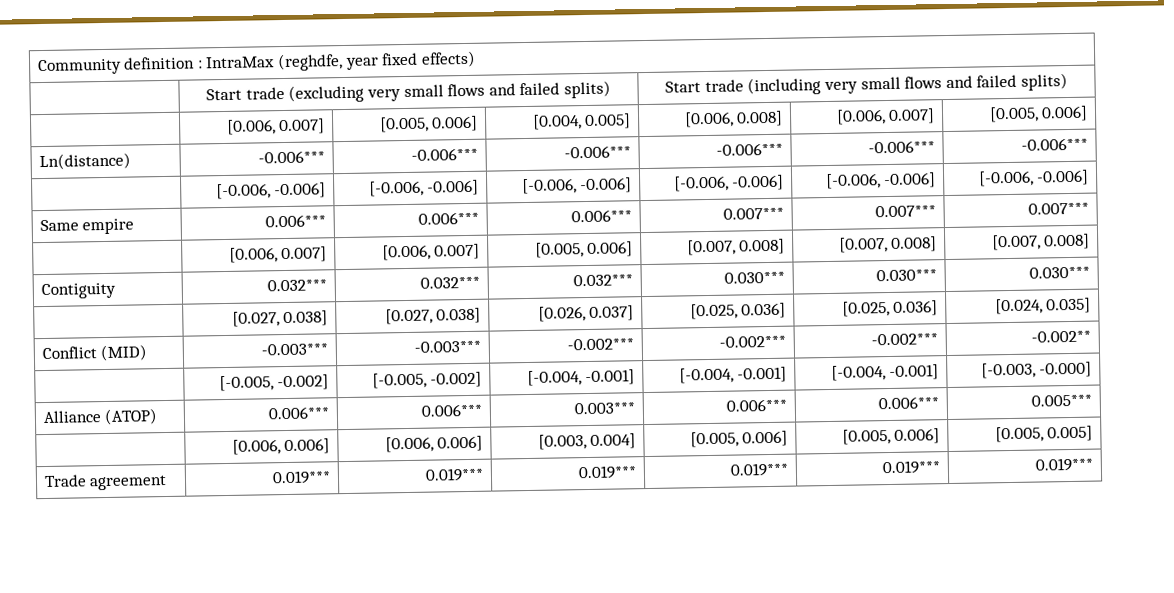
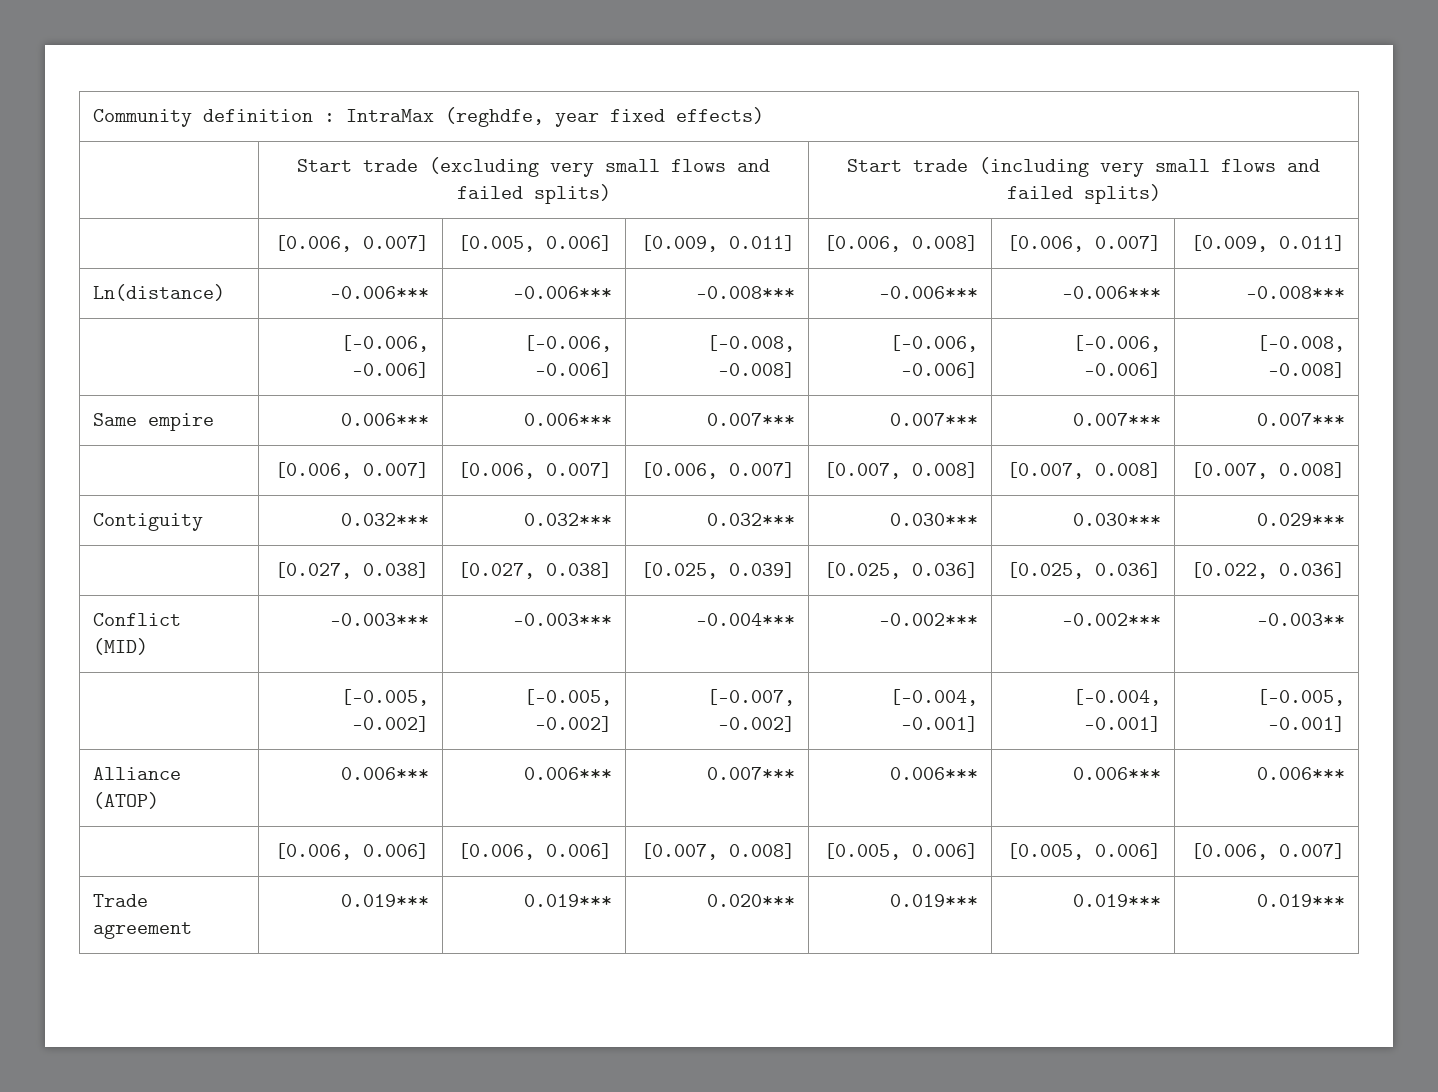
- | [0.006, 0.007] | [0.005, 0.006] | [0.004, 0.005] | [0.006, 0.008] | [0.006, 0.007] | [0.005, 0.006]
+ | [0.006, 0.007] | [0.005, 0.006] | [0.009, 0.011] | [0.006, 0.008] | [0.006, 0.007] | [0.009, 0.011]
- Ln(distance) | -0.006*** | -0.006*** | -0.006*** | -0.006*** | -0.006*** | -0.006***
- | [-0.006, -0.006] | [-0.006, -0.006] | [-0.006, -0.006] | [-0.006, -0.006] | [-0.006, -0.006] | [-0.006, -0.006]
+ Ln(distance) | -0.006*** | -0.006*** | -0.008*** | -0.006*** | -0.006*** | -0.008***
+ | [-0.006, -0.006] | [-0.006, -0.006] | [-0.008, -0.008] | [-0.006, -0.006] | [-0.006, -0.006] | [-0.008, -0.008]
- Same empire | 0.006*** | 0.006*** | 0.006*** | 0.007*** | 0.007*** | 0.007***
+ Same empire | 0.006*** | 0.006*** | 0.007*** | 0.007*** | 0.007*** | 0.007***
- | [0.006, 0.007] | [0.006, 0.007] | [0.005, 0.006] | [0.007, 0.008] | [0.007, 0.008] | [0.007, 0.008]
+ | [0.006, 0.007] | [0.006, 0.007] | [0.006, 0.007] | [0.007, 0.008] | [0.007, 0.008] | [0.007, 0.008]
- Contiguity | 0.032*** | 0.032*** | 0.032*** | 0.030*** | 0.030*** | 0.030***
+ Contiguity | 0.032*** | 0.032*** | 0.032*** | 0.030*** | 0.030*** | 0.029***
- | [0.027, 0.038] | [0.027, 0.038] | [0.026, 0.037] | [0.025, 0.036] | [0.025, 0.036] | [0.024, 0.035]
+ | [0.027, 0.038] | [0.027, 0.038] | [0.025, 0.039] | [0.025, 0.036] | [0.025, 0.036] | [0.022, 0.036]
- Conflict (MID) | -0.003*** | -0.003*** | -0.002*** | -0.002*** | -0.002*** | -0.002**
+ Conflict (MID) | -0.003*** | -0.003*** | -0.004*** | -0.002*** | -0.002*** | -0.003**
- | [-0.005, -0.002] | [-0.005, -0.002] | [-0.004, -0.001] | [-0.004, -0.001] | [-0.004, -0.001] | [-0.003, -0.000]
+ | [-0.005, -0.002] | [-0.005, -0.002] | [-0.007, -0.002] | [-0.004, -0.001] | [-0.004, -0.001] | [-0.005, -0.001]
- Alliance (ATOP) | 0.006*** | 0.006*** | 0.003*** | 0.006*** | 0.006*** | 0.005***
+ Alliance (ATOP) | 0.006*** | 0.006*** | 0.007*** | 0.006*** | 0.006*** | 0.006***
- | [0.006, 0.006] | [0.006, 0.006] | [0.003, 0.004] | [0.005, 0.006] | [0.005, 0.006] | [0.005, 0.005]
+ | [0.006, 0.006] | [0.006, 0.006] | [0.007, 0.008] | [0.005, 0.006] | [0.005, 0.006] | [0.006, 0.007]
- Trade agreement | 0.019*** | 0.019*** | 0.019*** | 0.019*** | 0.019*** | 0.019***
+ Trade agreement | 0.019*** | 0.019*** | 0.020*** | 0.019*** | 0.019*** | 0.019***

